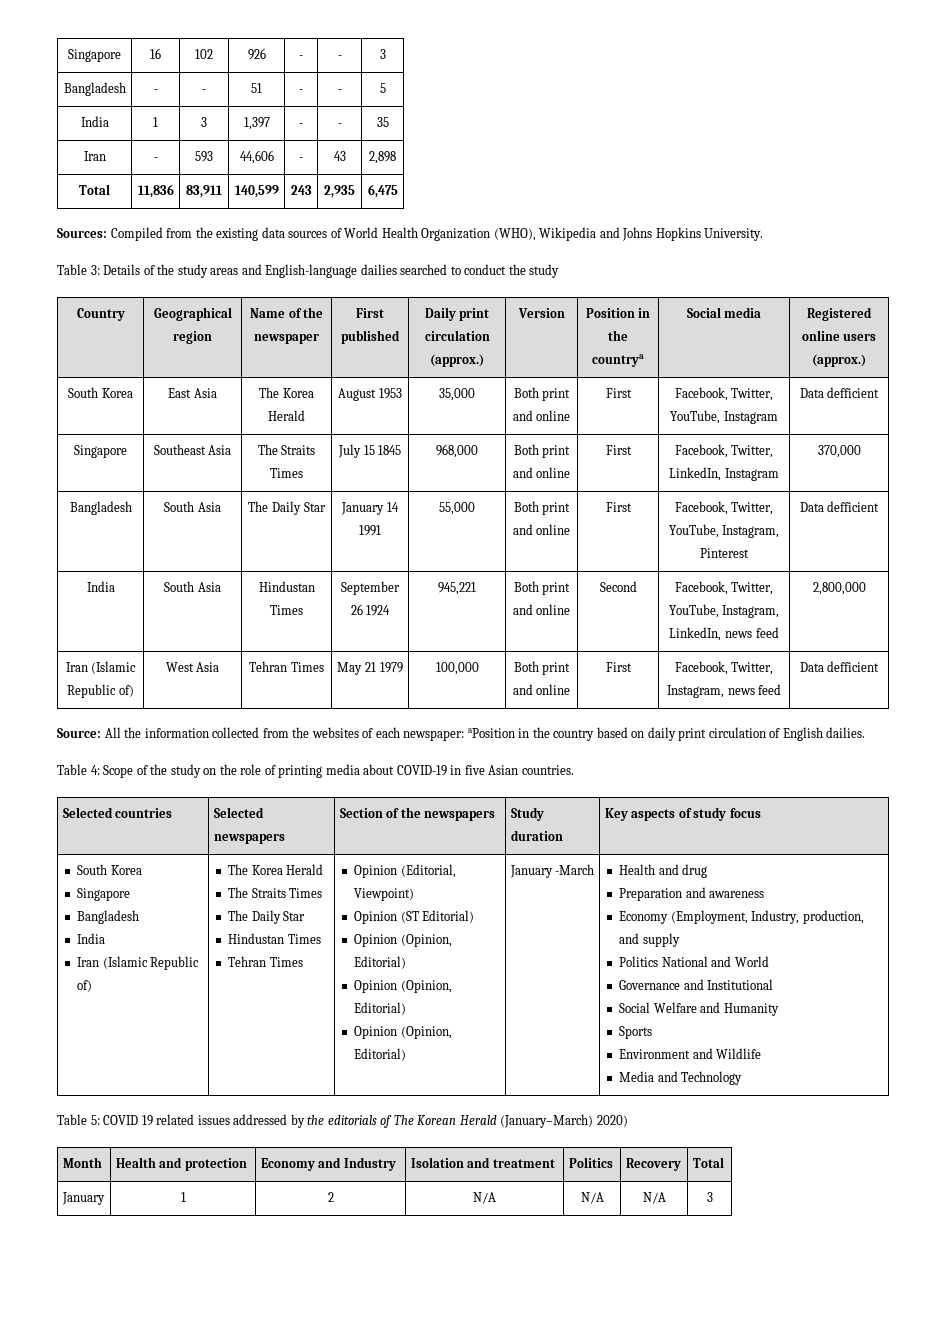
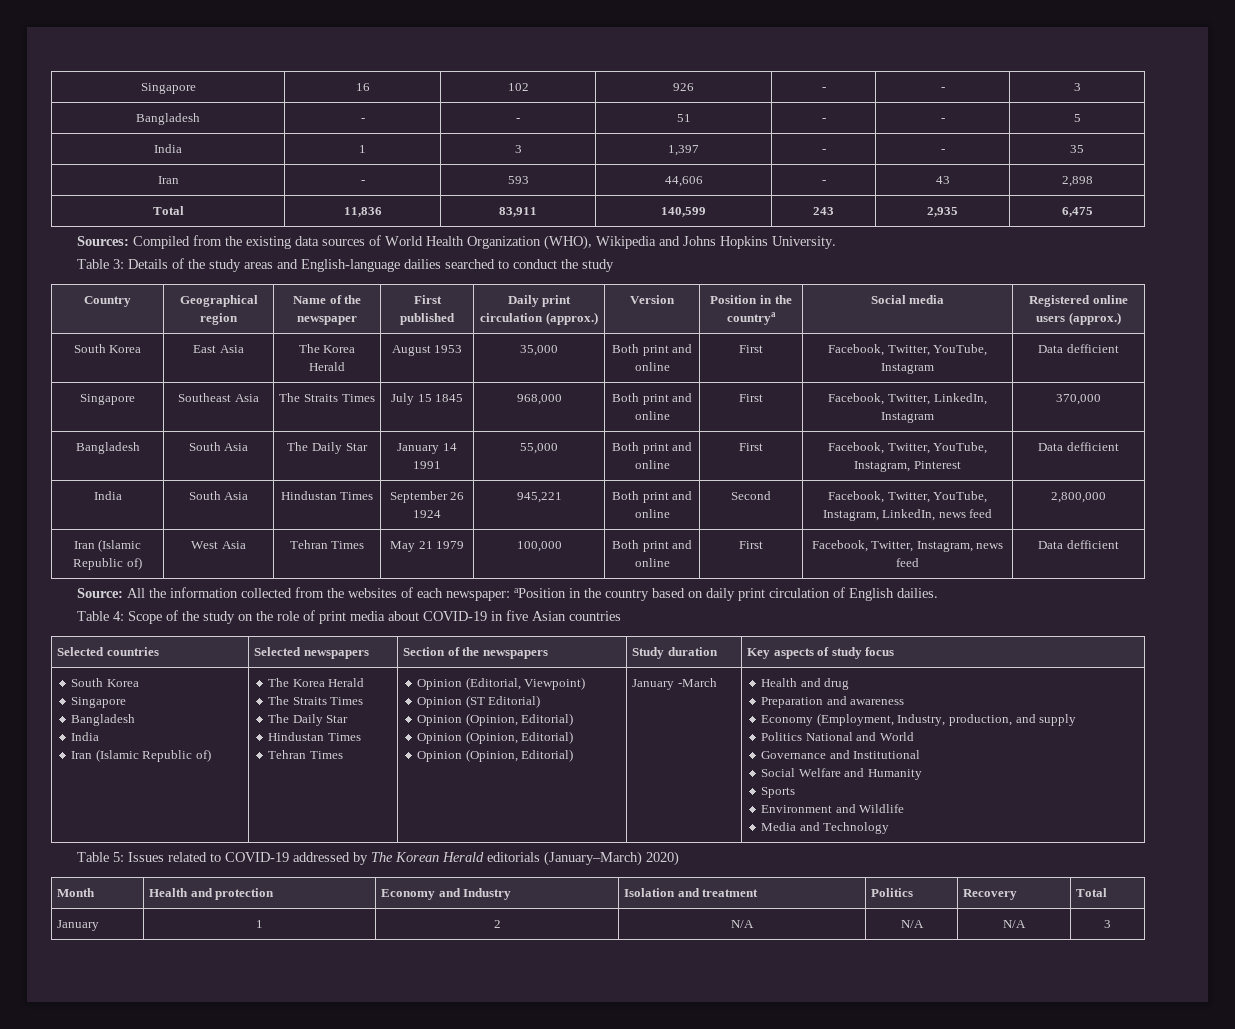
- Table 4: Scope of the study on the role of printing media about COVID-19 in five Asian countries.
+ Table 4: Scope of the study on the role of print media about COVID-19 in five Asian countries
- Table 5: COVID 19 related issues addressed by the editorials of The Korean Herald (January–March) 2020)
+ Table 5: Issues related to COVID-19 addressed by The Korean Herald editorials (January–March) 2020)

